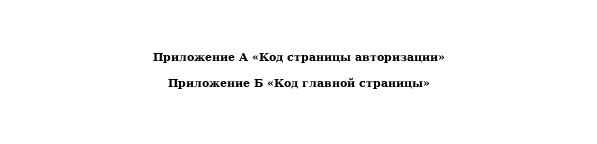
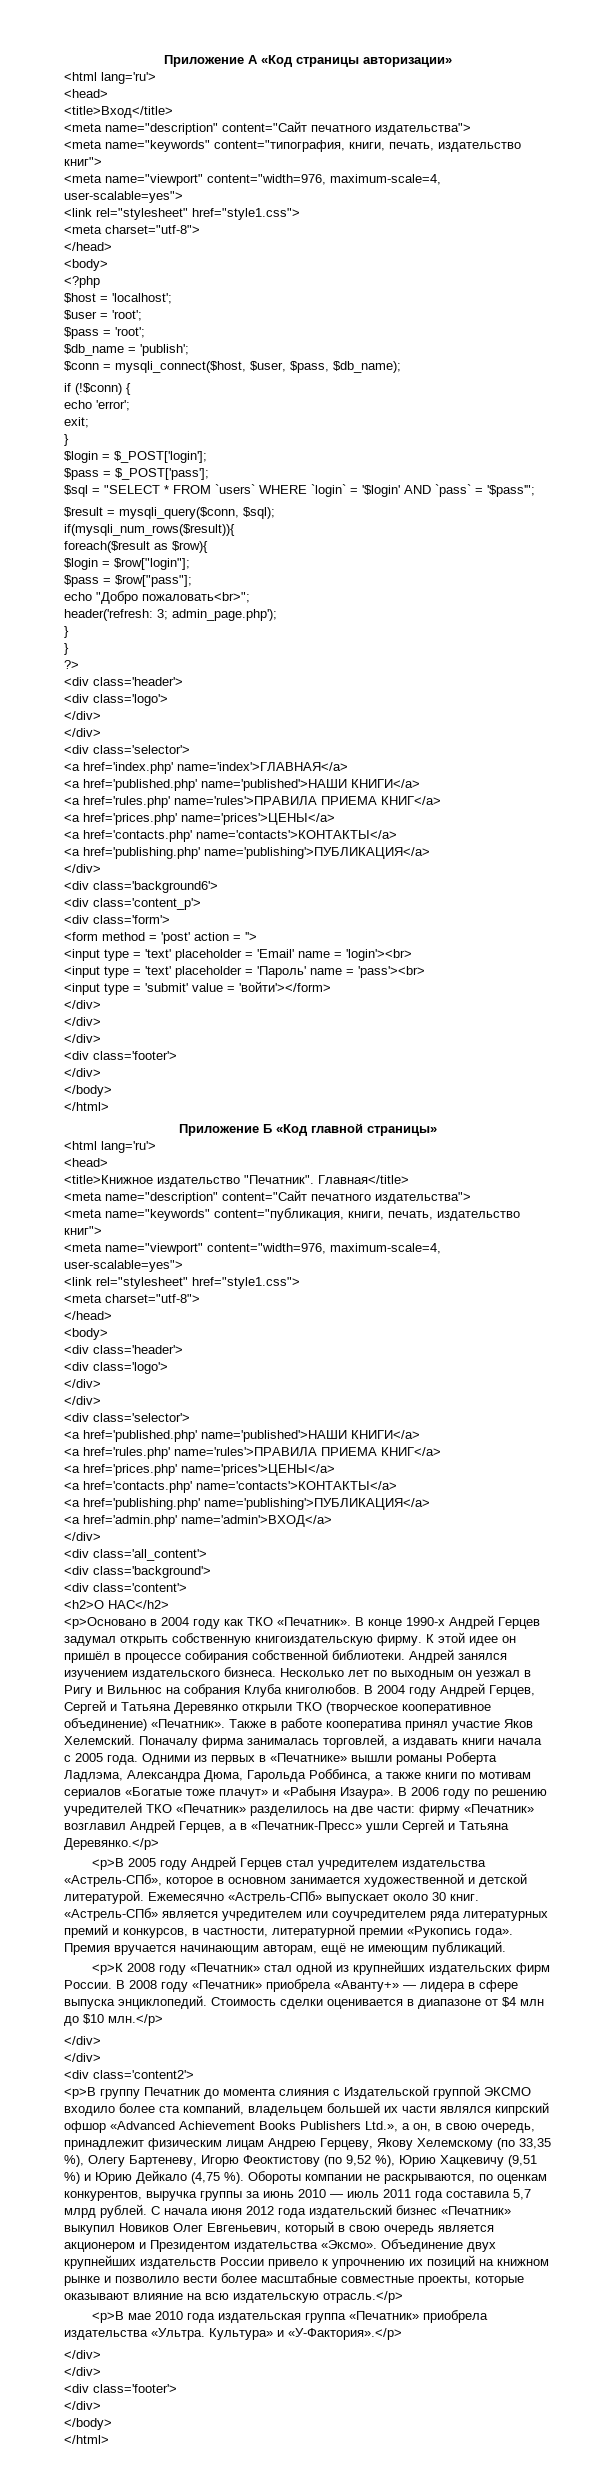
  Приложение А «Код страницы авторизации»
+ <html lang='ru'>
+ <head>
+ <title>Вход</title>
+ <meta name="description" content="Сайт печатного издательства">
+ <meta name="keywords" content="типография, книги, печать, издательство книг">
+ <meta name="viewport" content="width=976, maximum-scale=4, user-scalable=yes">
+ <link rel="stylesheet" href="style1.css">
+ <meta charset="utf-8">
+ </head>
+ <body>
+ <?php
+ $host = 'localhost';
+ $user = 'root';
+ $pass = 'root';
+ $db_name = 'publish';
+ $conn = mysqli_connect($host, $user, $pass, $db_name);
+ if (!$conn) {
+ echo 'error';
+ exit;
+ }
+ $login = $_POST['login'];
+ $pass = $_POST['pass'];
+ $sql = "SELECT * FROM `users` WHERE `login` = '$login' AND `pass` = '$pass'";
+ $result = mysqli_query($conn, $sql);
+ if(mysqli_num_rows($result)){
+ foreach($result as $row){
+ $login = $row["login"];
+ $pass = $row["pass"];
+ echo "Добро пожаловать<br>";
+ header('refresh: 3; admin_page.php');
+ }
+ }
+ ?>
+ <div class='header'>
+ <div class='logo'>
+ </div>
+ </div>
+ <div class='selector'>
+ <a href='index.php' name='index'>ГЛАВНАЯ</a>
+ <a href='published.php' name='published'>НАШИ КНИГИ</a>
+ <a href='rules.php' name='rules'>ПРАВИЛА ПРИЕМА КНИГ</a>
+ <a href='prices.php' name='prices'>ЦЕНЫ</a>
+ <a href='contacts.php' name='contacts'>КОНТАКТЫ</a>
+ <a href='publishing.php' name='publishing'>ПУБЛИКАЦИЯ</a>
+ </div>
+ <div class='background6'>
+ <div class='content_p'>
+ <div class='form'>
+ <form method = 'post' action = ''>
+ <input type = 'text' placeholder = 'Email' name = 'login'><br>
+ <input type = 'text' placeholder = 'Пароль' name = 'pass'><br>
+ <input type = 'submit' value = 'войти'></form>
+ </div>
+ </div>
+ </div>
+ <div class='footer'>
+ </div>
+ </body>
+ </html>
  Приложение Б «Код главной страницы»
+ <html lang='ru'>
+ <head>
+ <title>Книжное издательство "Печатник". Главная</title>
+ <meta name="description" content="Сайт печатного издательства">
+ <meta name="keywords" content="публикация, книги, печать, издательство книг">
+ <meta name="viewport" content="width=976, maximum-scale=4, user-scalable=yes">
+ <link rel="stylesheet" href="style1.css">
+ <meta charset="utf-8">
+ </head>
+ <body>
+ <div class='header'>
+ <div class='logo'>
+ </div>
+ </div>
+ <div class='selector'>
+ <a href='published.php' name='published'>НАШИ КНИГИ</a>
+ <a href='rules.php' name='rules'>ПРАВИЛА ПРИЕМА КНИГ</a>
+ <a href='prices.php' name='prices'>ЦЕНЫ</a>
+ <a href='contacts.php' name='contacts'>КОНТАКТЫ</a>
+ <a href='publishing.php' name='publishing'>ПУБЛИКАЦИЯ</a>
+ <a href='admin.php' name='admin'>ВХОД</a>
+ </div>
+ <div class='all_content'>
+ <div class='background'>
+ <div class='content'>
+ <h2>О НАС</h2>
+ <p>Основано в 2004 году как ТКО «Печатник». В конце 1990-х Андрей Герцев задумал открыть собственную книгоиздательскую фирму. К этой идее он пришёл в процессе собирания собственной библиотеки. Андрей занялся изучением издательского бизнеса. Несколько лет по выходным он уезжал в Ригу и Вильнюс на собрания Клуба книголюбов. В 2004 году Андрей Герцев, Сергей и Татьяна Деревянко открыли ТКО (творческое кооперативное объединение) «Печатник». Также в работе кооператива принял участие Яков Хелемский. Поначалу фирма занималась торговлей, а издавать книги начала с 2005 года. Одними из первых в «Печатнике» вышли романы Роберта Ладлэма, Александра Дюма, Гарольда Роббинса, а также книги по мотивам сериалов «Богатые тоже плачут» и «Рабыня Изаура». В 2006 году по решению учредителей ТКО «Печатник» разделилось на две части: фирму «Печатник» возглавил Андрей Герцев, а в «Печатник-Пресс» ушли Сергей и Татьяна Деревянко.</p>
+ <p>В 2005 году Андрей Герцев стал учредителем издательства «Астрель-СПб», которое в основном занимается художественной и детской литературой. Ежемесячно «Астрель-СПб» выпускает около 30 книг. «Астрель-СПб» является учредителем или соучредителем ряда литературных премий и конкурсов, в частности, литературной премии «Рукопись года». Премия вручается начинающим авторам, ещё не имеющим публикаций.
+ <p>К 2008 году «Печатник» стал одной из крупнейших издательских фирм России. В 2008 году «Печатник» приобрела «Аванту+» — лидера в сфере выпуска энциклопедий. Стоимость сделки оценивается в диапазоне от $4 млн до $10 млн.</p>
+ </div>
+ </div>
+ <div class='content2'>
+ <p>В группу Печатник до момента слияния с Издательской группой ЭКСМО входило более ста компаний, владельцем большей их части являлся кипрский офшор «Advanced Achievement Books Publishers Ltd.», а он, в свою очередь, принадлежит физическим лицам Андрею Герцеву, Якову Хелемскому (по 33,35 %), Олегу Бартеневу, Игорю Феоктистову (по 9,52 %), Юрию Хацкевичу (9,51 %) и Юрию Дейкало (4,75 %). Обороты компании не раскрываются, по оценкам конкурентов, выручка группы за июнь 2010 — июль 2011 года составила 5,7 млрд рублей. С начала июня 2012 года издательский бизнес «Печатник» выкупил Новиков Олег Евгеньевич, который в свою очередь является акционером и Президентом издательства «Эксмо». Объединение двух крупнейших издательств России привело к упрочнению их позиций на книжном рынке и позволило вести более масштабные совместные проекты, которые оказывают влияние на всю издательскую отрасль.</p>
+ <p>В мае 2010 года издательская группа «Печатник» приобрела издательства «Ультра. Культура» и «У-Фактория».</p>
+ </div>
+ </div>
+ <div class='footer'>
+ </div>
+ </body>
+ </html>

